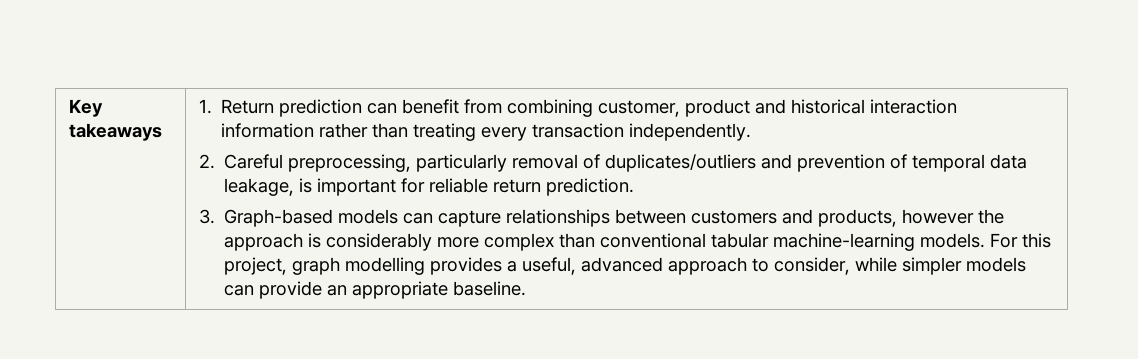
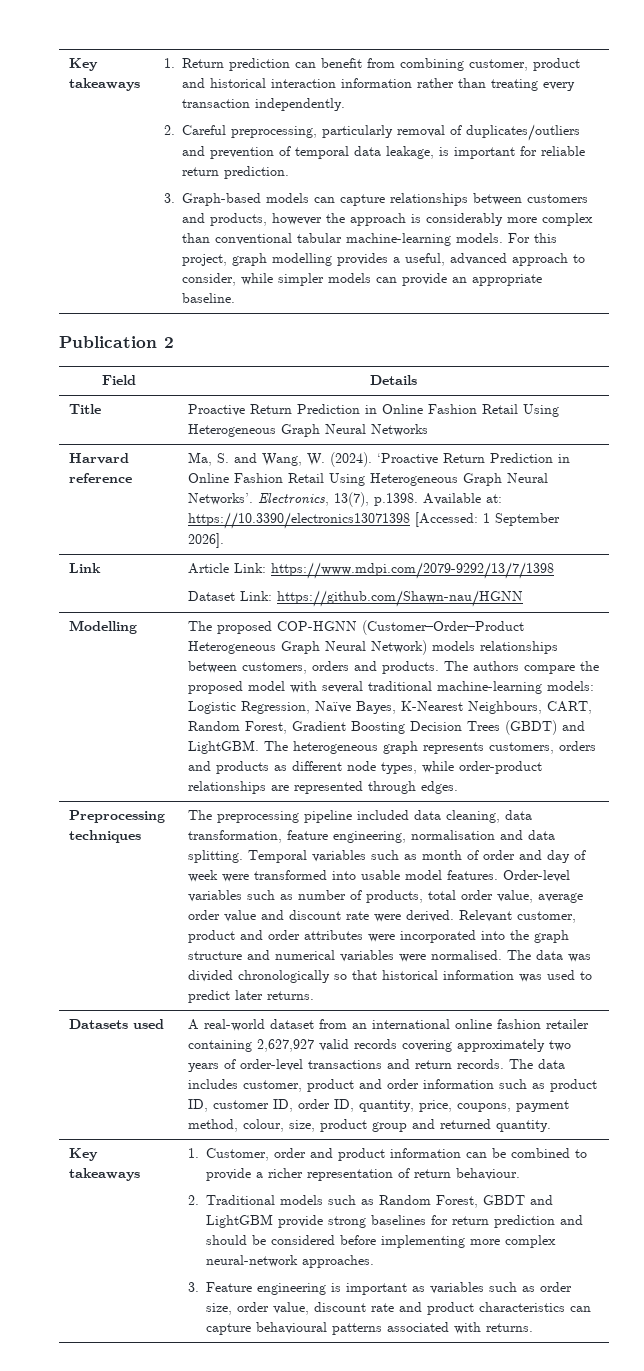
+ Publication 2
+ Field | Details
+ Title | Proactive Return Prediction in Online Fashion Retail Using Heterogeneous Graph Neural Networks
+ Harvard reference | Ma, S. and Wang, W. (2024). ‘Proactive Return Prediction in Online Fashion Retail Using Heterogeneous Graph Neural Networks’. Electronics, 13(7), p.1398. Available at: https://10.3390/electronics13071398 [Accessed: 1 September 2026].
+ Link | Article Link: https://www.mdpi.com/2079-9292/13/7/1398
+ Dataset Link: https://github.com/Shawn-nau/HGNN
+ Modelling | The proposed COP-HGNN (Customer–Order–Product Heterogeneous Graph Neural Network) models relationships between customers, orders and products. The authors compare the proposed model with several traditional machine-learning models: Logistic Regression, Naïve Bayes, K-Nearest Neighbours, CART, Random Forest, Gradient Boosting Decision Trees (GBDT) and LightGBM. The heterogeneous graph represents customers, orders and products as different node types, while order-product relationships are represented through edges.
+ Preprocessing techniques | The preprocessing pipeline included data cleaning, data transformation, feature engineering, normalisation and data splitting. Temporal variables such as month of order and day of week were transformed into usable model features. Order-level variables such as number of products, total order value, average order value and discount rate were derived. Relevant customer, product and order attributes were incorporated into the graph structure and numerical variables were normalised. The data was divided chronologically so that historical information was used to predict later returns.
+ Datasets used | A real-world dataset from an international online fashion retailer containing 2,627,927 valid records covering approximately two years of order-level transactions and return records. The data includes customer, product and order information such as product ID, customer ID, order ID, quantity, price, coupons, payment method, colour, size, product group and returned quantity.
+ Key takeaways | 1. Customer, order and product information can be combined to provide a richer representation of return behaviour.
+ 2. Traditional models such as Random Forest, GBDT and LightGBM provide strong baselines for return prediction and should be considered before implementing more complex neural-network approaches.
+ 3. Feature engineering is important as variables such as order size, order value, discount rate and product characteristics can capture behavioural patterns associated with returns.

